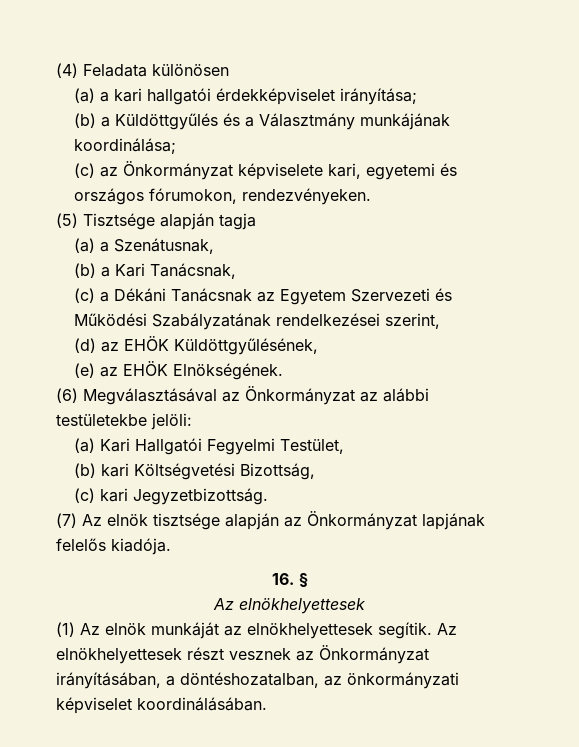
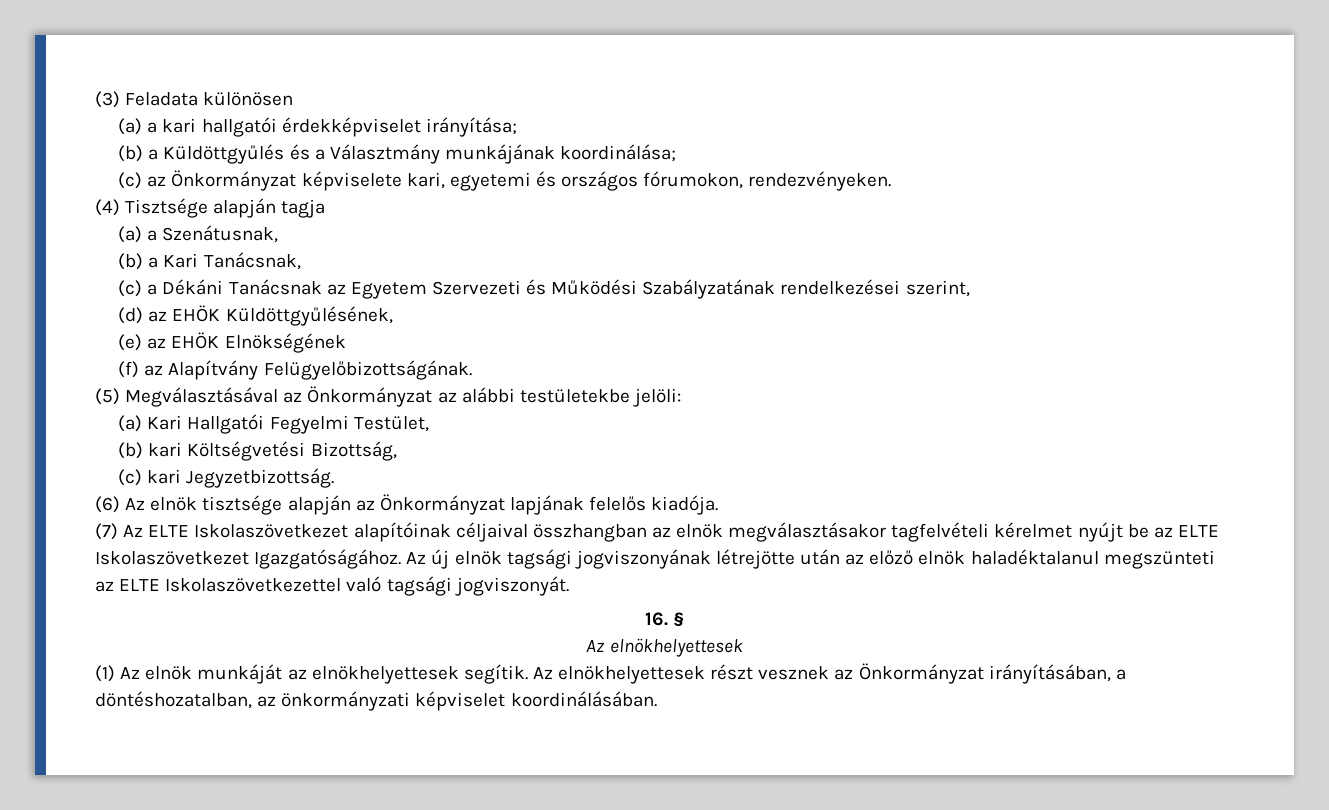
- (4) Feladata különösen
+ (3) Feladata különösen
- (5) Tisztsége alapján tagja
+ (4) Tisztsége alapján tagja
- (e) az EHÖK Elnökségének.
- (6) Megválasztásával az Önkormányzat az alábbi testületekbe jelöli:
+ (e) az EHÖK Elnökségének
+ (f) az Alapítvány Felügyelőbizottságának.
+ (5) Megválasztásával az Önkormányzat az alábbi testületekbe jelöli:
- (7) Az elnök tisztsége alapján az Önkormányzat lapjának felelős kiadója.
+ (6) Az elnök tisztsége alapján az Önkormányzat lapjának felelős kiadója.
+ (7) Az ELTE Iskolaszövetkezet alapítóinak céljaival összhangban az elnök megválasztásakor tagfelvételi kérelmet nyújt be az ELTE Iskolaszövetkezet Igazgatóságához. Az új elnök tagsági jogviszonyának létrejötte után az előző elnök haladéktalanul megszünteti az ELTE Iskolaszövetkezettel való tagsági jogviszonyát.

